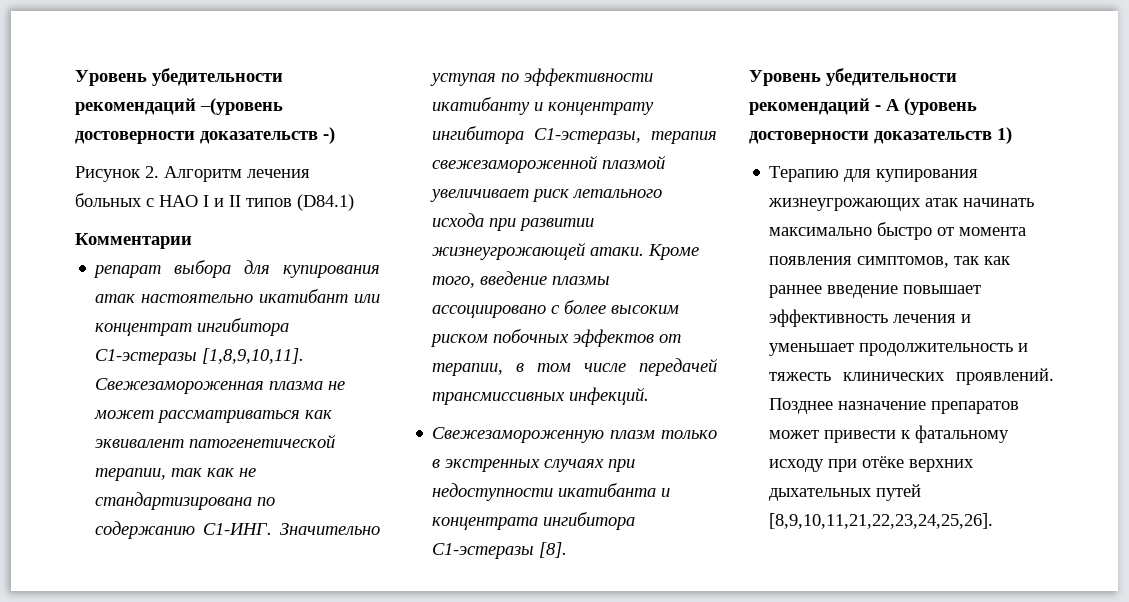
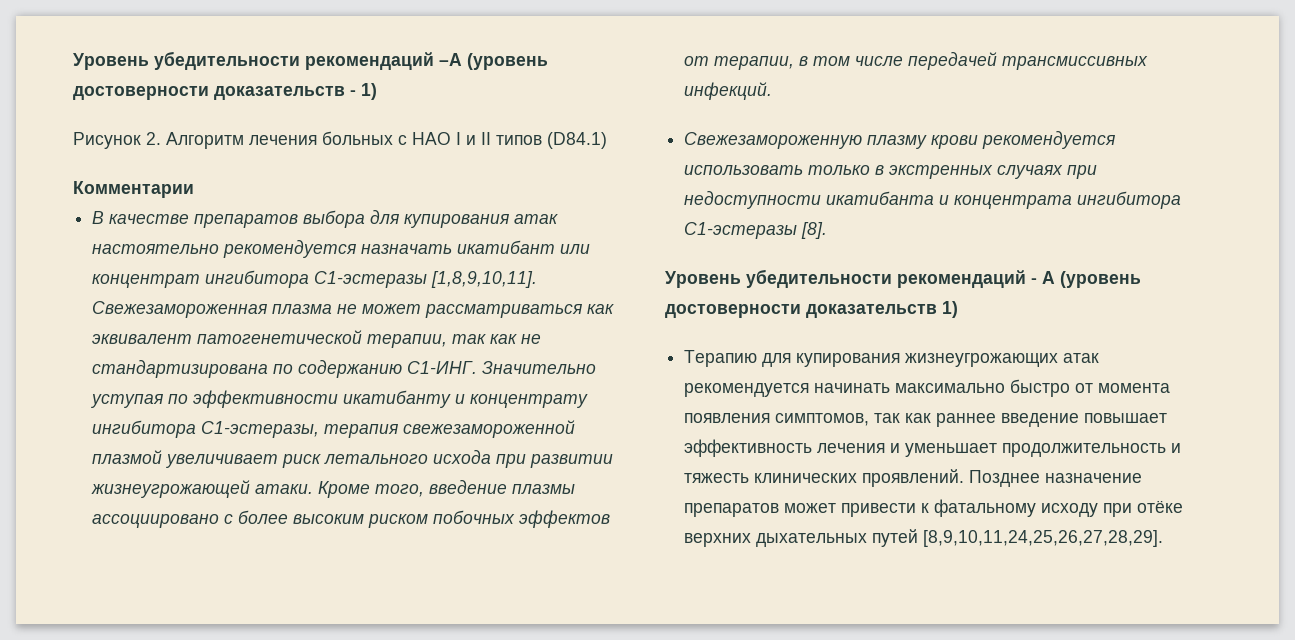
- Уровень убедительности рекомендаций –(уровень достоверности доказательств -)
+ Уровень убедительности рекомендаций –А (уровень достоверности доказательств - 1)
- репарат выбора для купирования атак настоятельно икатибант или концентрат ингибитора С1-эстеразы [1,8,9,10,11].
+ В качестве препаратов выбора для купирования атак настоятельно рекомендуется назначать икатибант или концентрат ингибитора С1-эстеразы [1,8,9,10,11].
- Свежезамороженную плазм только в экстренных случаях при недоступности икатибанта и концентрата ингибитора С1-эстеразы [8].
+ Свежезамороженную плазму крови рекомендуется использовать только в экстренных случаях при недоступности икатибанта и концентрата ингибитора С1-эстеразы [8].
- Терапию для купирования жизнеугрожающих атак начинать максимально быстро от момента появления симптомов, так как раннее введение повышает эффективность лечения и уменьшает продолжительность и тяжесть клинических проявлений.
+ Терапию для купирования жизнеугрожающих атак рекомендуется начинать максимально быстро от момента появления симптомов, так как раннее введение повышает эффективность лечения и уменьшает продолжительность и тяжесть клинических проявлений.
- Позднее назначение препаратов может привести к фатальному исходу при отёке верхних дыхательных путей [8,9,10,11,21,22,23,24,25,26].
+ Позднее назначение препаратов может привести к фатальному исходу при отёке верхних дыхательных путей [8,9,10,11,24,25,26,27,28,29].

